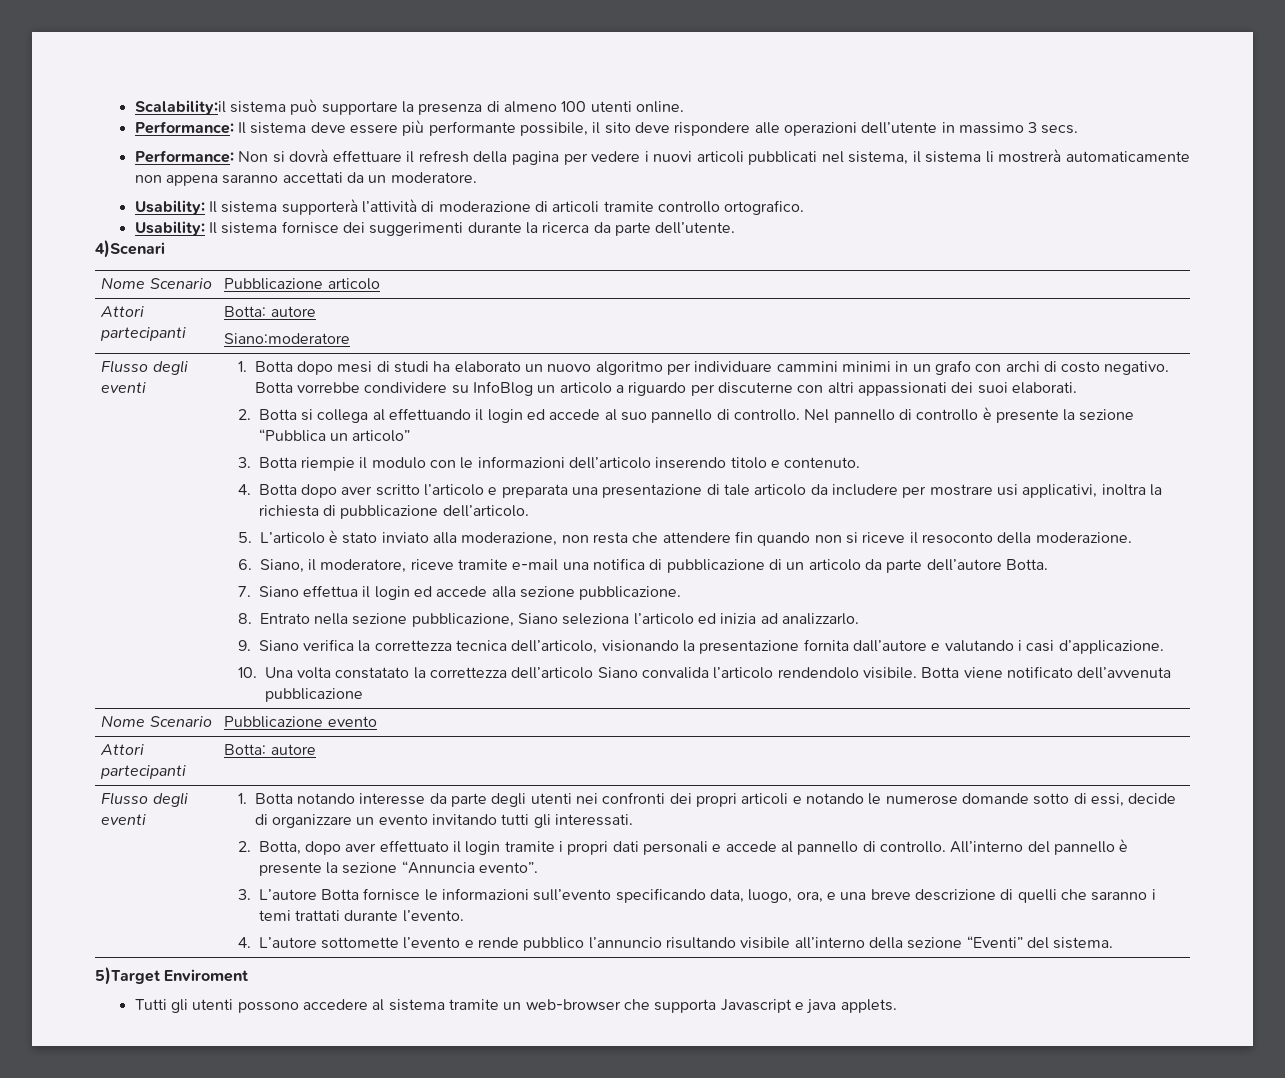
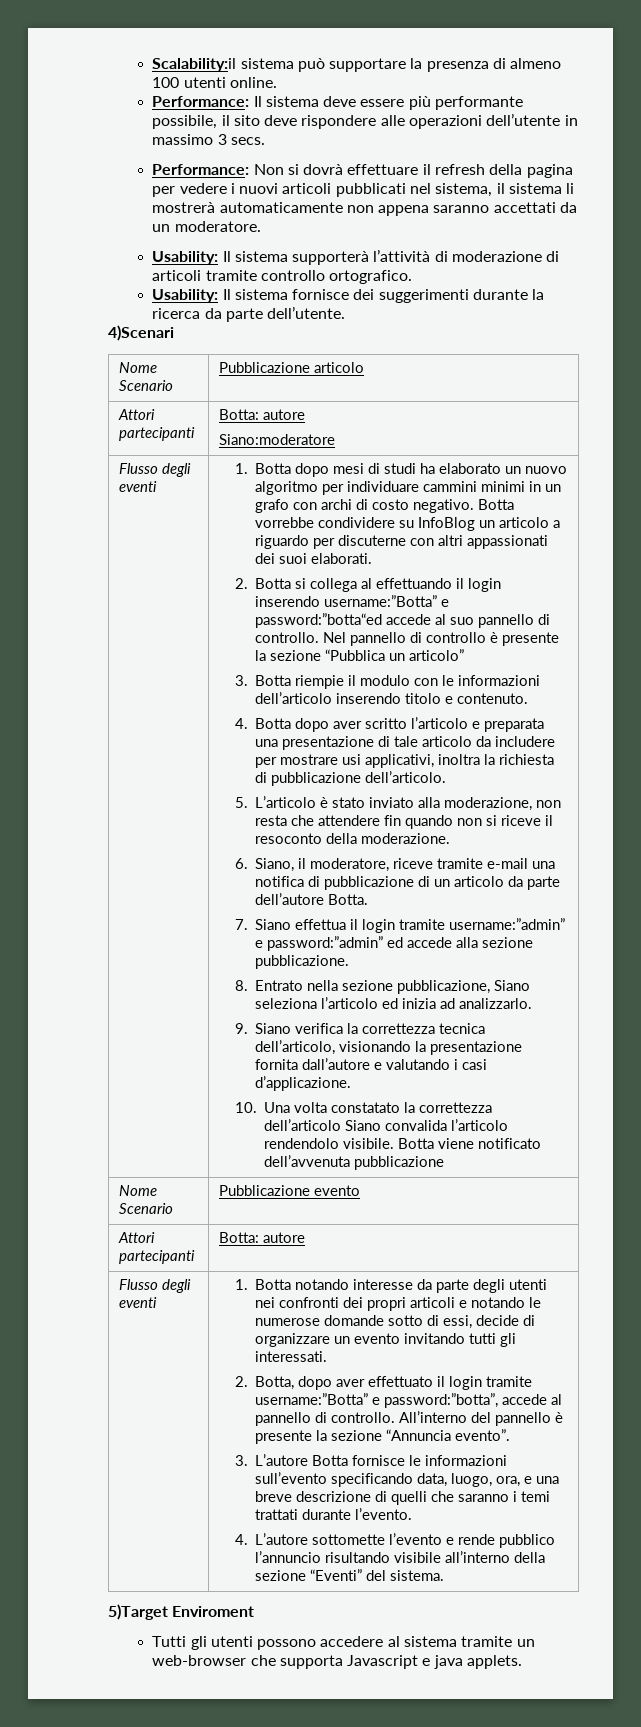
- 2. Botta si collega al effettuando il login ed accede al suo pannello di controllo.
+ 2. Botta si collega al effettuando il login inserendo username:”Botta” e password:”botta“ed accede al suo pannello di controllo.
- 7. Siano effettua il login ed accede alla sezione pubblicazione.
+ 7. Siano effettua il login tramite username:”admin” e password:”admin” ed accede alla sezione pubblicazione.
- 2. Botta, dopo aver effettuato il login tramite i propri dati personali e accede al pannello di controllo.
+ 2. Botta, dopo aver effettuato il login tramite username:”Botta” e password:”botta”, accede al pannello di controllo.

